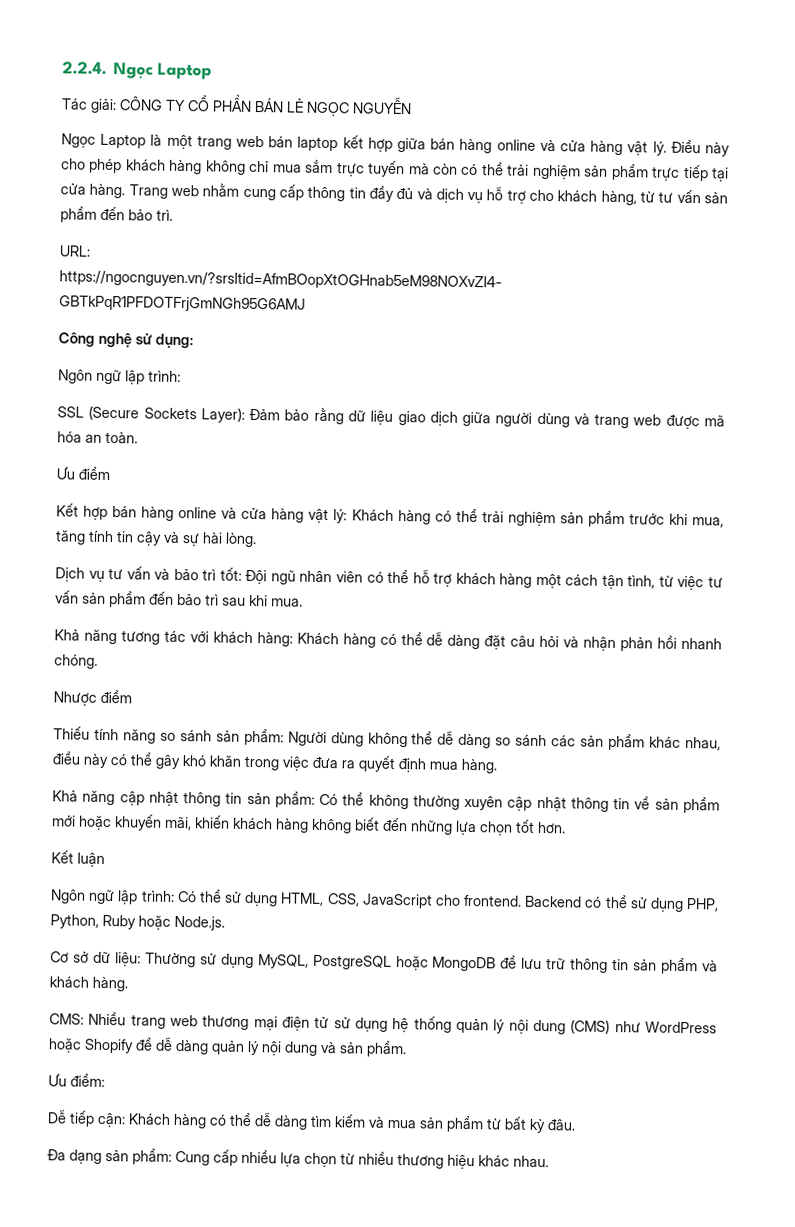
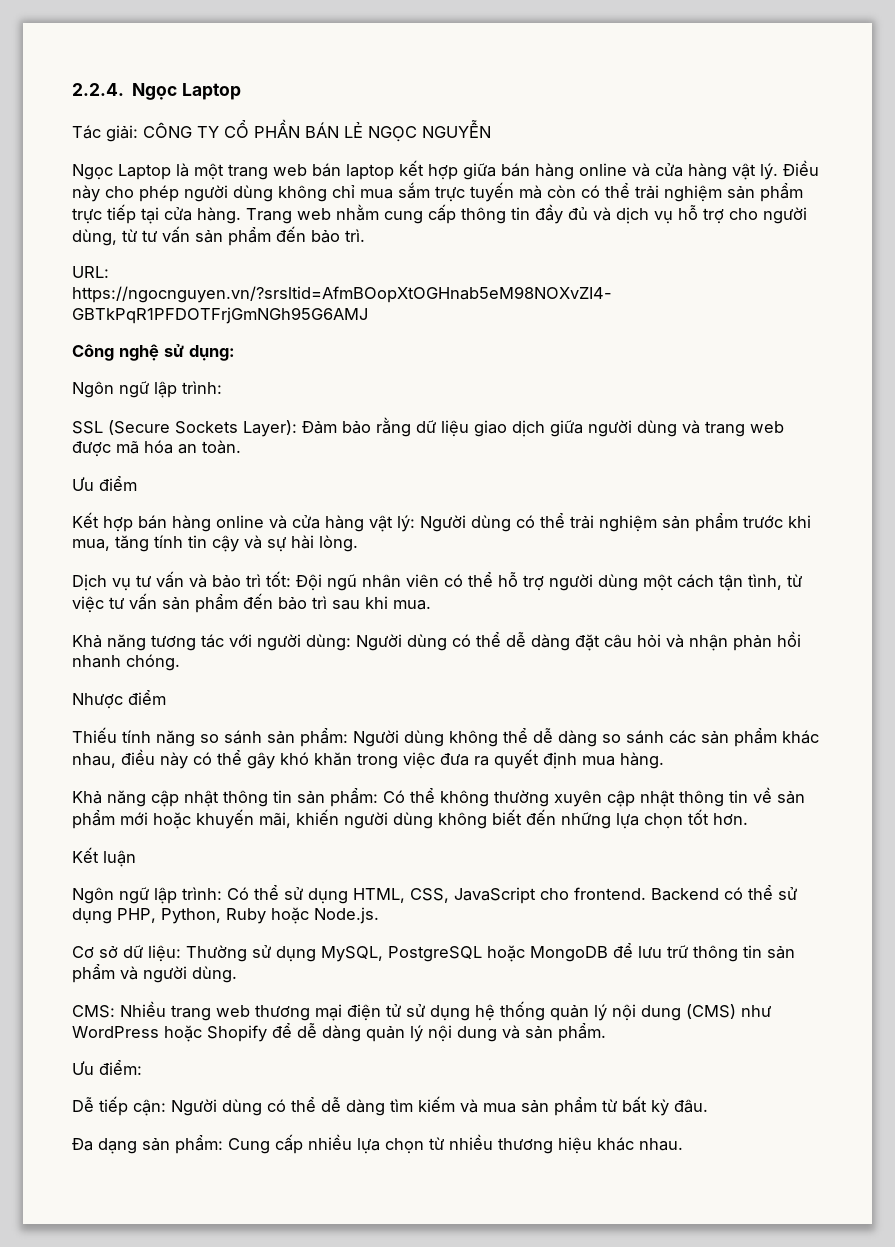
- Điều này cho phép khách hàng không chỉ mua sắm trực tuyến mà còn có thể trải nghiệm sản phẩm trực tiếp tại cửa hàng.
+ Điều này cho phép người dùng không chỉ mua sắm trực tuyến mà còn có thể trải nghiệm sản phẩm trực tiếp tại cửa hàng.
- Trang web nhằm cung cấp thông tin đầy đủ và dịch vụ hỗ trợ cho khách hàng, từ tư vấn sản phẩm đến bảo trì.
+ Trang web nhằm cung cấp thông tin đầy đủ và dịch vụ hỗ trợ cho người dùng, từ tư vấn sản phẩm đến bảo trì.
- Kết hợp bán hàng online và cửa hàng vật lý: Khách hàng có thể trải nghiệm sản phẩm trước khi mua, tăng tính tin cậy và sự hài lòng.
+ Kết hợp bán hàng online và cửa hàng vật lý: Người dùng có thể trải nghiệm sản phẩm trước khi mua, tăng tính tin cậy và sự hài lòng.
- Dịch vụ tư vấn và bảo trì tốt: Đội ngũ nhân viên có thể hỗ trợ khách hàng một cách tận tình, từ việc tư vấn sản phẩm đến bảo trì sau khi mua.
+ Dịch vụ tư vấn và bảo trì tốt: Đội ngũ nhân viên có thể hỗ trợ người dùng một cách tận tình, từ việc tư vấn sản phẩm đến bảo trì sau khi mua.
- Khả năng tương tác với khách hàng: Khách hàng có thể dễ dàng đặt câu hỏi và nhận phản hồi nhanh chóng.
+ Khả năng tương tác với người dùng: Người dùng có thể dễ dàng đặt câu hỏi và nhận phản hồi nhanh chóng.
- Khả năng cập nhật thông tin sản phẩm: Có thể không thường xuyên cập nhật thông tin về sản phẩm mới hoặc khuyến mãi, khiến khách hàng không biết đến những lựa chọn tốt hơn.
+ Khả năng cập nhật thông tin sản phẩm: Có thể không thường xuyên cập nhật thông tin về sản phẩm mới hoặc khuyến mãi, khiến người dùng không biết đến những lựa chọn tốt hơn.
- Cơ sở dữ liệu: Thường sử dụng MySQL, PostgreSQL hoặc MongoDB để lưu trữ thông tin sản phẩm và khách hàng.
+ Cơ sở dữ liệu: Thường sử dụng MySQL, PostgreSQL hoặc MongoDB để lưu trữ thông tin sản phẩm và người dùng.
- Dễ tiếp cận: Khách hàng có thể dễ dàng tìm kiếm và mua sản phẩm từ bất kỳ đâu.
+ Dễ tiếp cận: Người dùng có thể dễ dàng tìm kiếm và mua sản phẩm từ bất kỳ đâu.

